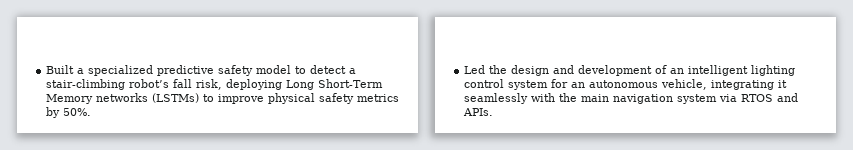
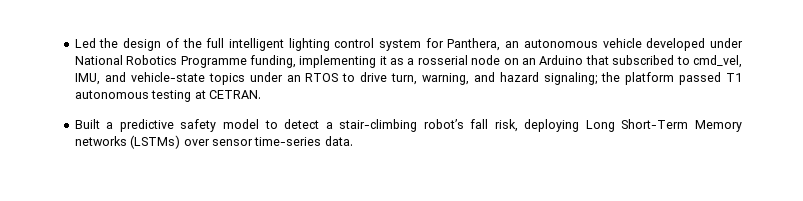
+ Led the design of the full intelligent lighting control system for Panthera, an autonomous vehicle developed under National Robotics Programme funding, implementing it as a rosserial node on an Arduino that subscribed to cmd_vel, IMU, and vehicle-state topics under an RTOS to drive turn, warning, and hazard signaling; the platform passed T1 autonomous testing at CETRAN.
- Built a specialized predictive safety model to detect a stair-climbing robot’s fall risk, deploying Long Short-Term Memory networks (LSTMs) to improve physical safety metrics by 50%.
- Led the design and development of an intelligent lighting control system for an autonomous vehicle, integrating it seamlessly with the main navigation system via RTOS and APIs.
+ Built a predictive safety model to detect a stair-climbing robot’s fall risk, deploying Long Short-Term Memory networks (LSTMs) over sensor time-series data.

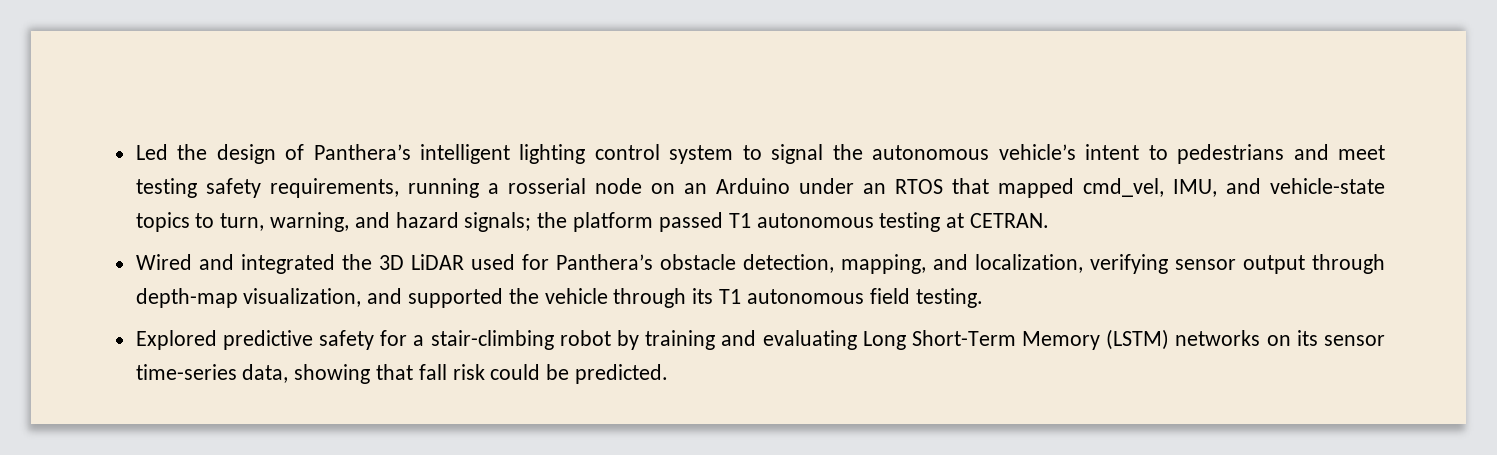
- Led the design of the full intelligent lighting control system for Panthera, an autonomous vehicle developed under National Robotics Programme funding, implementing it as a rosserial node on an Arduino that subscribed to cmd_vel, IMU, and vehicle-state topics under an RTOS to drive turn, warning, and hazard signaling; the platform passed T1 autonomous testing at CETRAN.
+ Led the design of Panthera’s intelligent lighting control system to signal the autonomous vehicle’s intent to pedestrians and meet testing safety requirements, running a rosserial node on an Arduino under an RTOS that mapped cmd_vel, IMU, and vehicle-state topics to turn, warning, and hazard signals; the platform passed T1 autonomous testing at CETRAN.
- Built a predictive safety model to detect a stair-climbing robot’s fall risk, deploying Long Short-Term Memory networks (LSTMs) over sensor time-series data.
+ Wired and integrated the 3D LiDAR used for Panthera’s obstacle detection, mapping, and localization, verifying sensor output through depth-map visualization, and supported the vehicle through its T1 autonomous field testing.
+ Explored predictive safety for a stair-climbing robot by training and evaluating Long Short-Term Memory (LSTM) networks on its sensor time-series data, showing that fall risk could be predicted.

